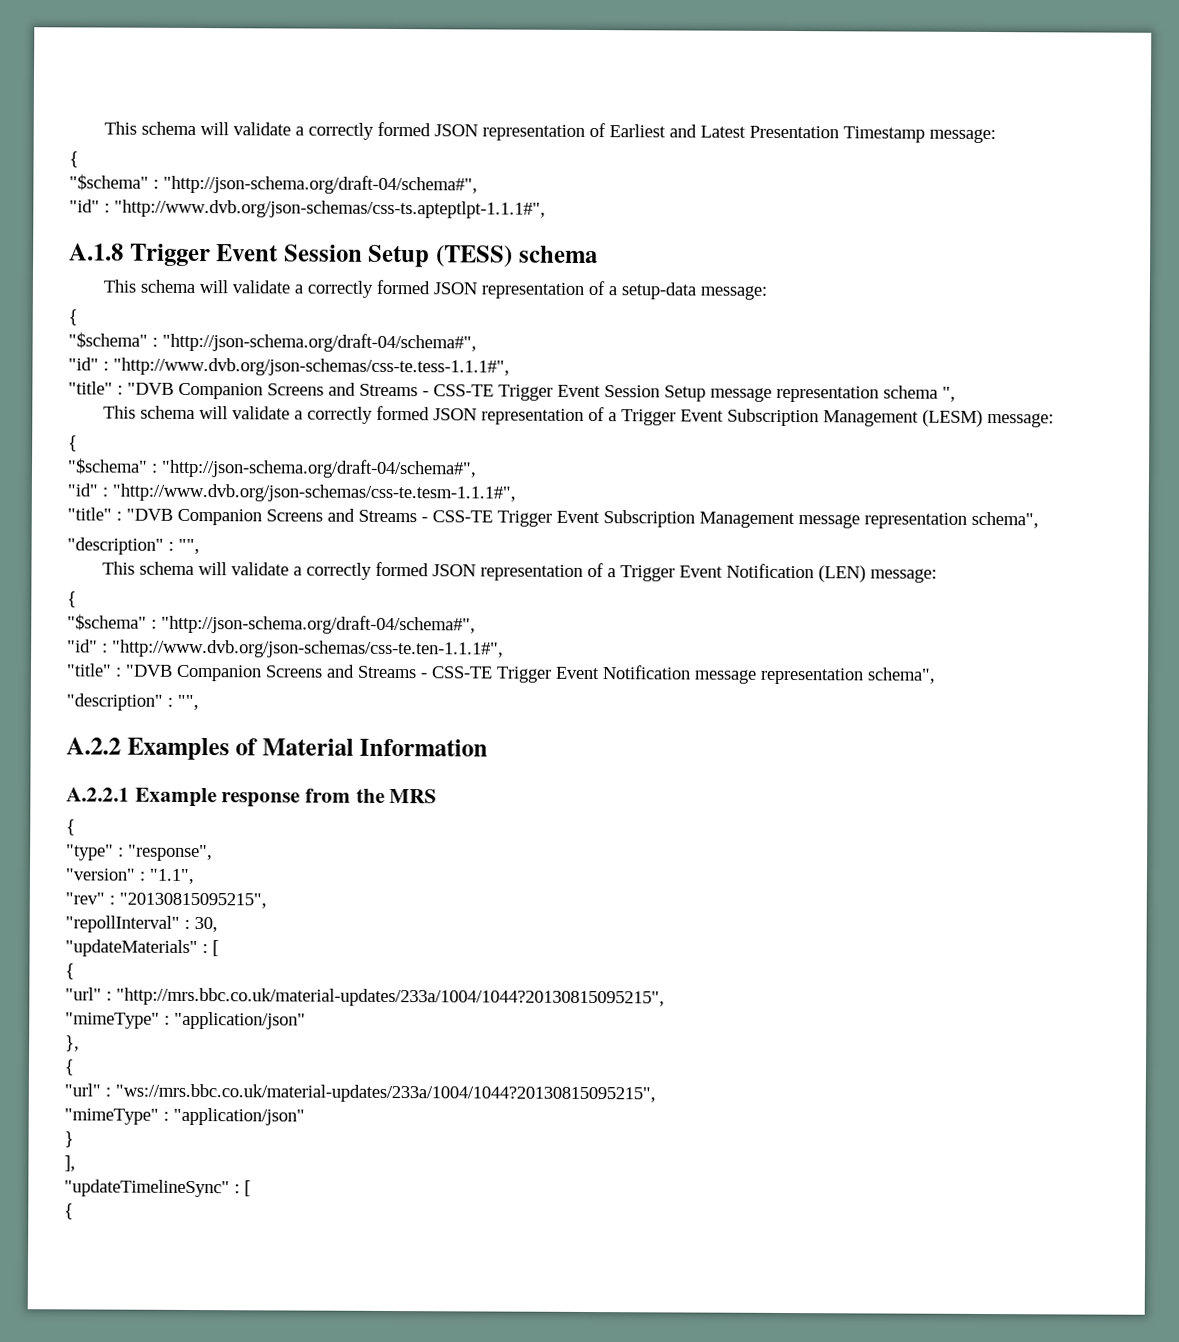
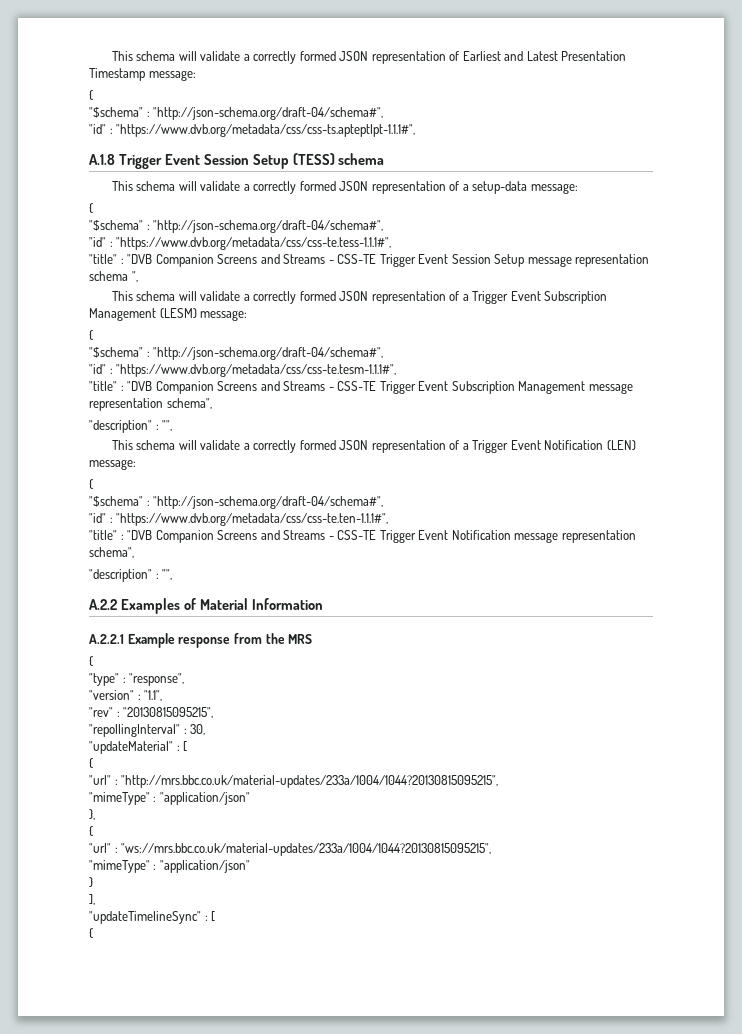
- "id" : "http://www.dvb.org/json-schemas/css-ts.apteptlpt-1.1.1#",
+ "id" : "https://www.dvb.org/metadata/css/css-ts.apteptlpt-1.1.1#",
- "id" : "http://www.dvb.org/json-schemas/css-te.tess-1.1.1#",
+ "id" : "https://www.dvb.org/metadata/css/css-te.tess-1.1.1#",
- "id" : "http://www.dvb.org/json-schemas/css-te.tesm-1.1.1#",
+ "id" : "https://www.dvb.org/metadata/css/css-te.tesm-1.1.1#",
- "id" : "http://www.dvb.org/json-schemas/css-te.ten-1.1.1#",
+ "id" : "https://www.dvb.org/metadata/css/css-te.ten-1.1.1#",
- "repollInterval" : 30,
+ "repollingInterval" : 30,
- "updateMaterials" : [
+ "updateMaterial" : [

